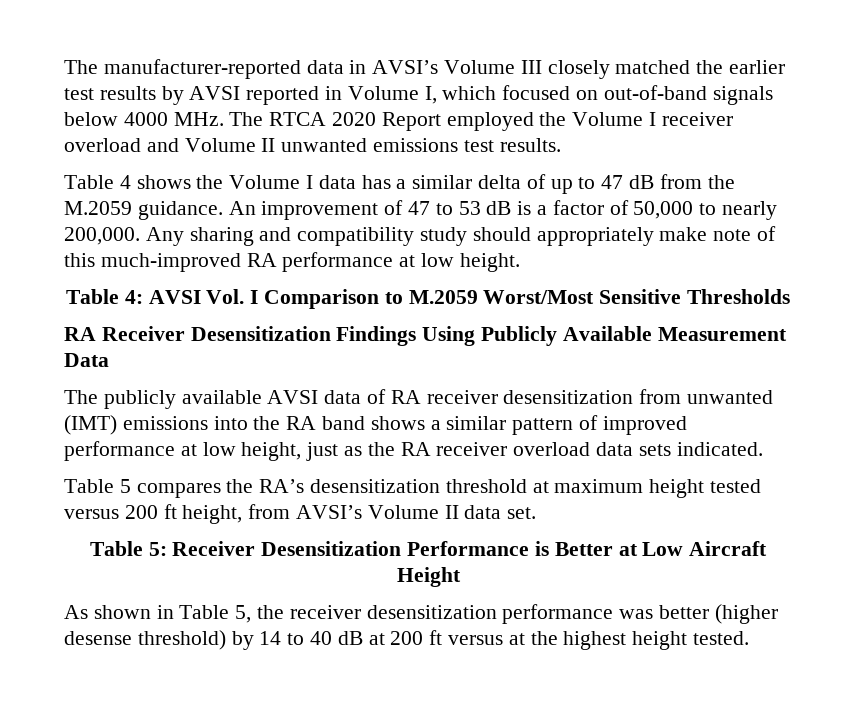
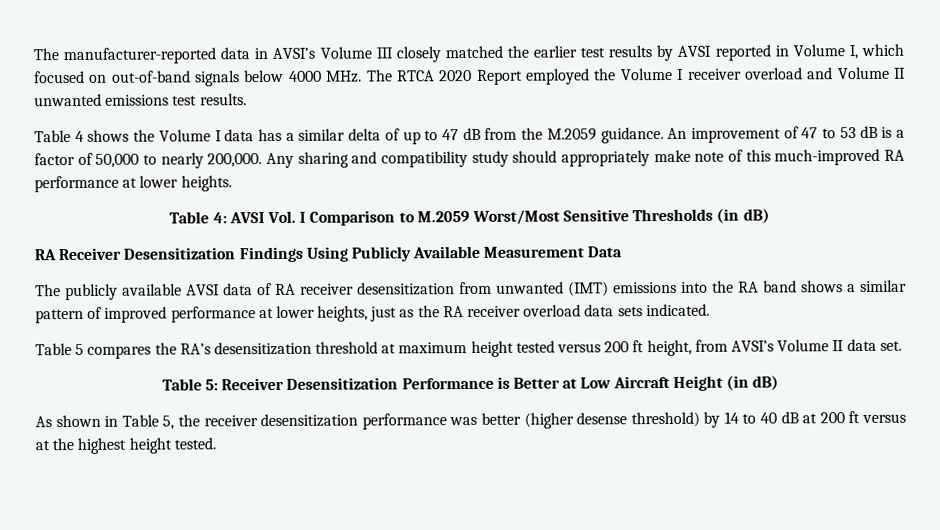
- Any sharing and compatibility study should appropriately make note of this much-improved RA performance at low height.
+ Any sharing and compatibility study should appropriately make note of this much-improved RA performance at lower heights.
- Table 4: AVSI Vol. I Comparison to M.2059 Worst/Most Sensitive Thresholds
+ Table 4: AVSI Vol. I Comparison to M.2059 Worst/Most Sensitive Thresholds (in dB)
- The publicly available AVSI data of RA receiver desensitization from unwanted (IMT) emissions into the RA band shows a similar pattern of improved performance at low height, just as the RA receiver overload data sets indicated.
+ The publicly available AVSI data of RA receiver desensitization from unwanted (IMT) emissions into the RA band shows a similar pattern of improved performance at lower heights, just as the RA receiver overload data sets indicated.
- Table 5: Receiver Desensitization Performance is Better at Low Aircraft Height
+ Table 5: Receiver Desensitization Performance is Better at Low Aircraft Height (in dB)

